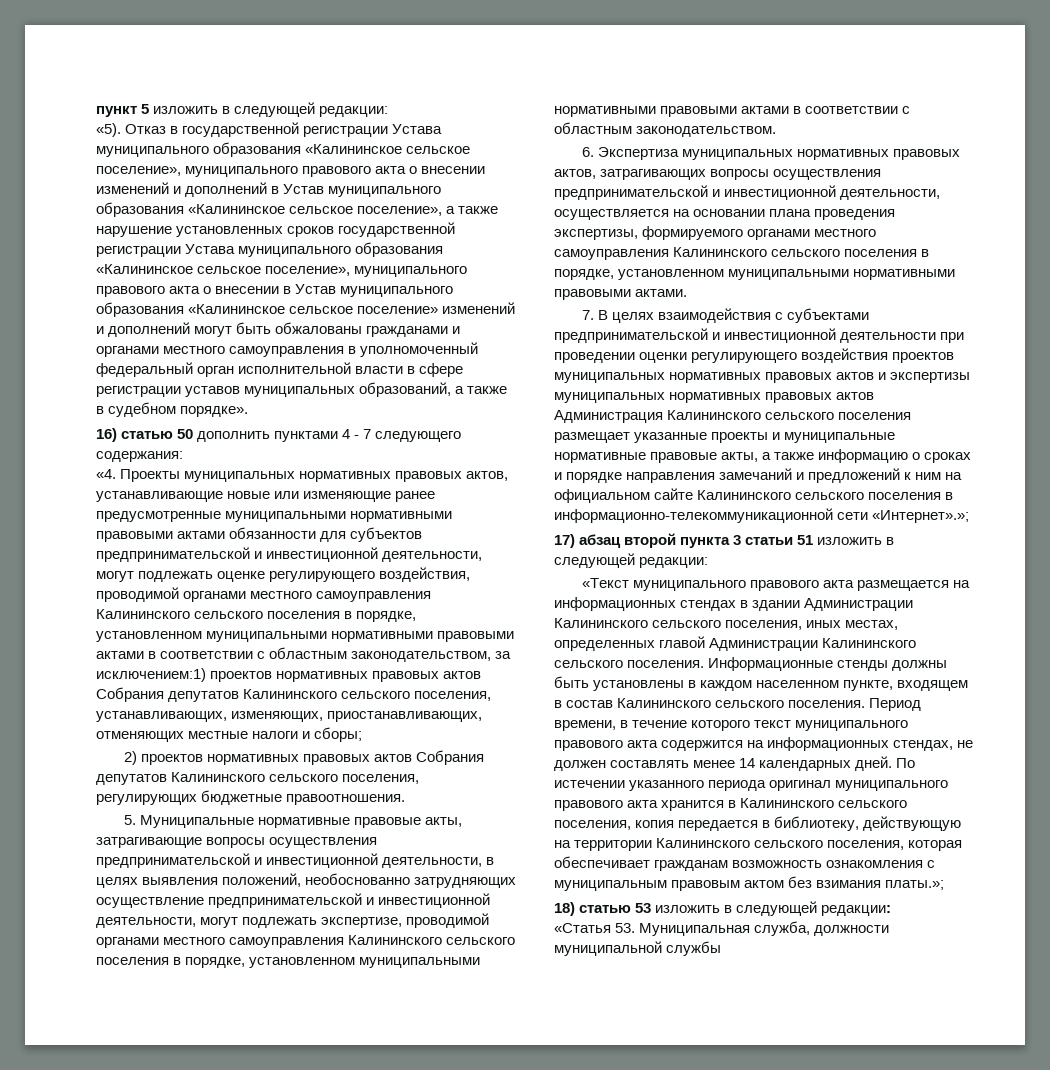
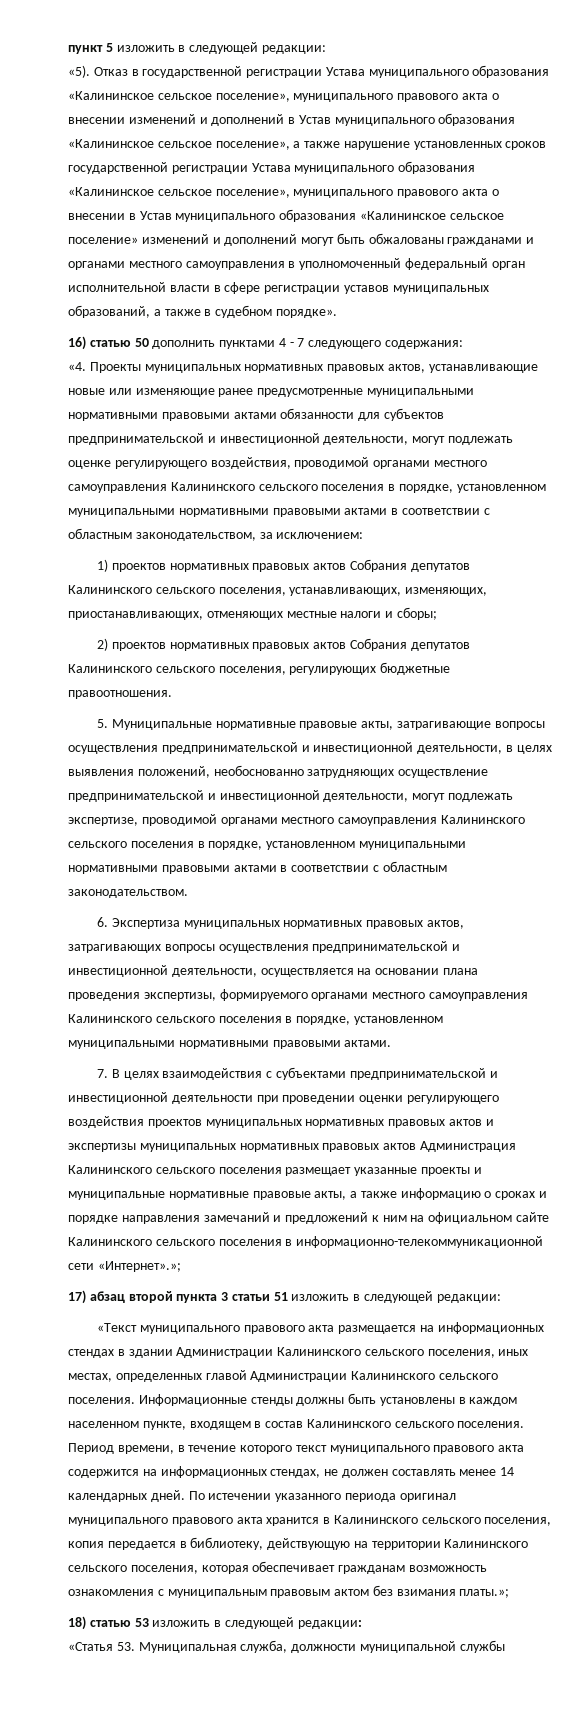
- «4. Проекты муниципальных нормативных правовых актов, устанавливающие новые или изменяющие ранее предусмотренные муниципальными нормативными правовыми актами обязанности для субъектов предпринимательской и инвестиционной деятельности, могут подлежать оценке регулирующего воздействия, проводимой органами местного самоуправления Калининского сельского поселения в порядке, установленном муниципальными нормативными правовыми актами в соответствии с областным законодательством, за исключением:1) проектов нормативных правовых актов Собрания депутатов Калининского сельского поселения, устанавливающих, изменяющих, приостанавливающих, отменяющих местные налоги и сборы;
+ «4. Проекты муниципальных нормативных правовых актов, устанавливающие новые или изменяющие ранее предусмотренные муниципальными нормативными правовыми актами обязанности для субъектов предпринимательской и инвестиционной деятельности, могут подлежать оценке регулирующего воздействия, проводимой органами местного самоуправления Калининского сельского поселения в порядке, установленном муниципальными нормативными правовыми актами в соответствии с областным законодательством, за исключением:
+ 1) проектов нормативных правовых актов Собрания депутатов Калининского сельского поселения, устанавливающих, изменяющих, приостанавливающих, отменяющих местные налоги и сборы;

